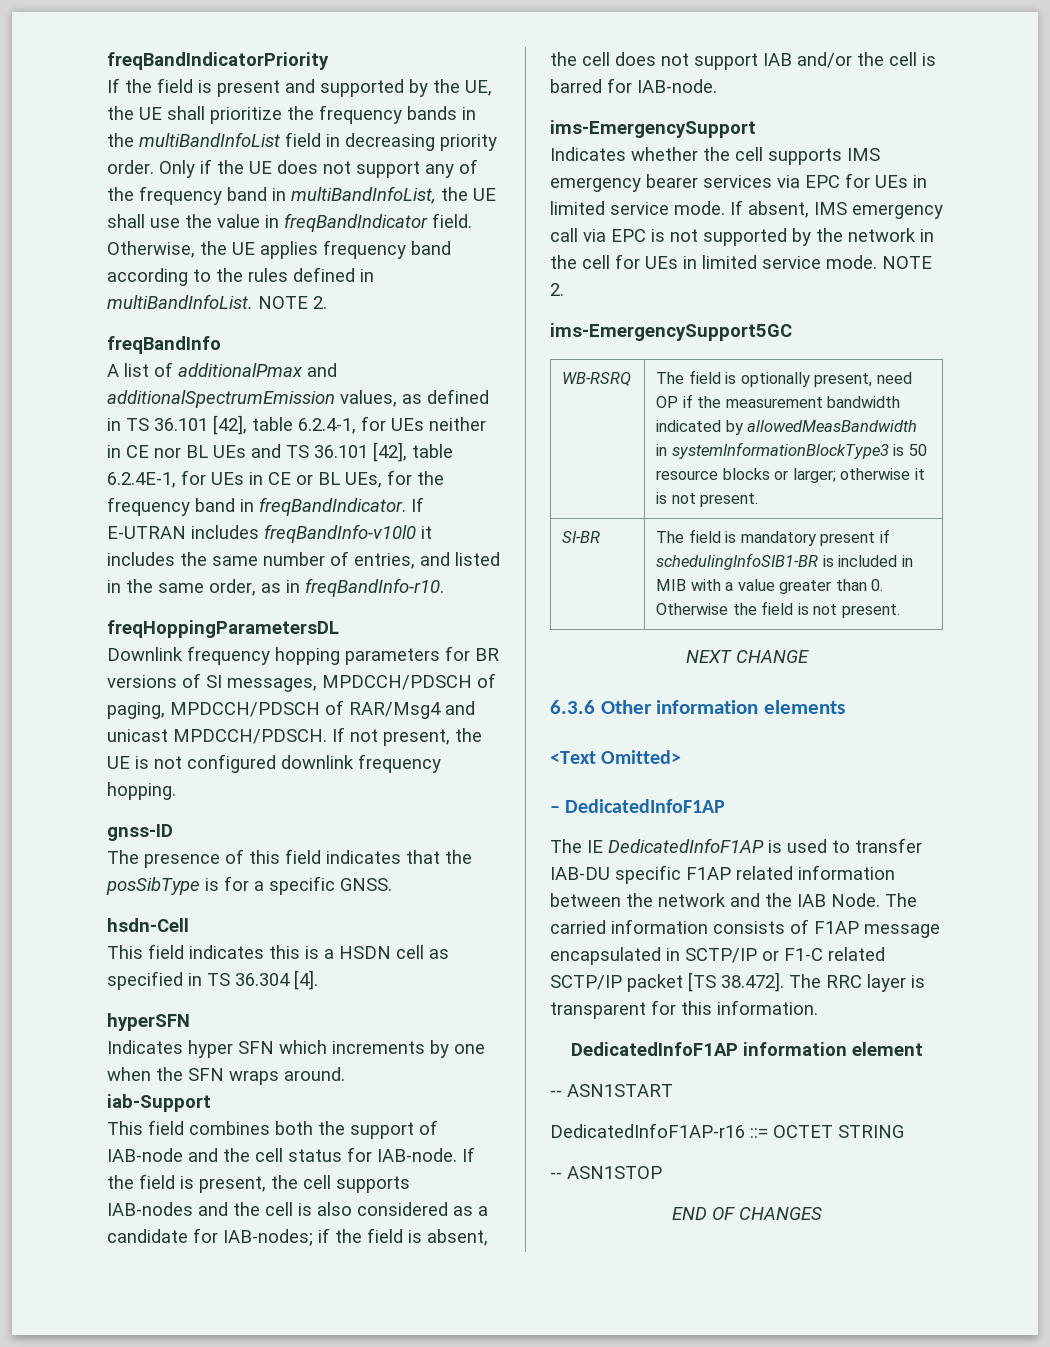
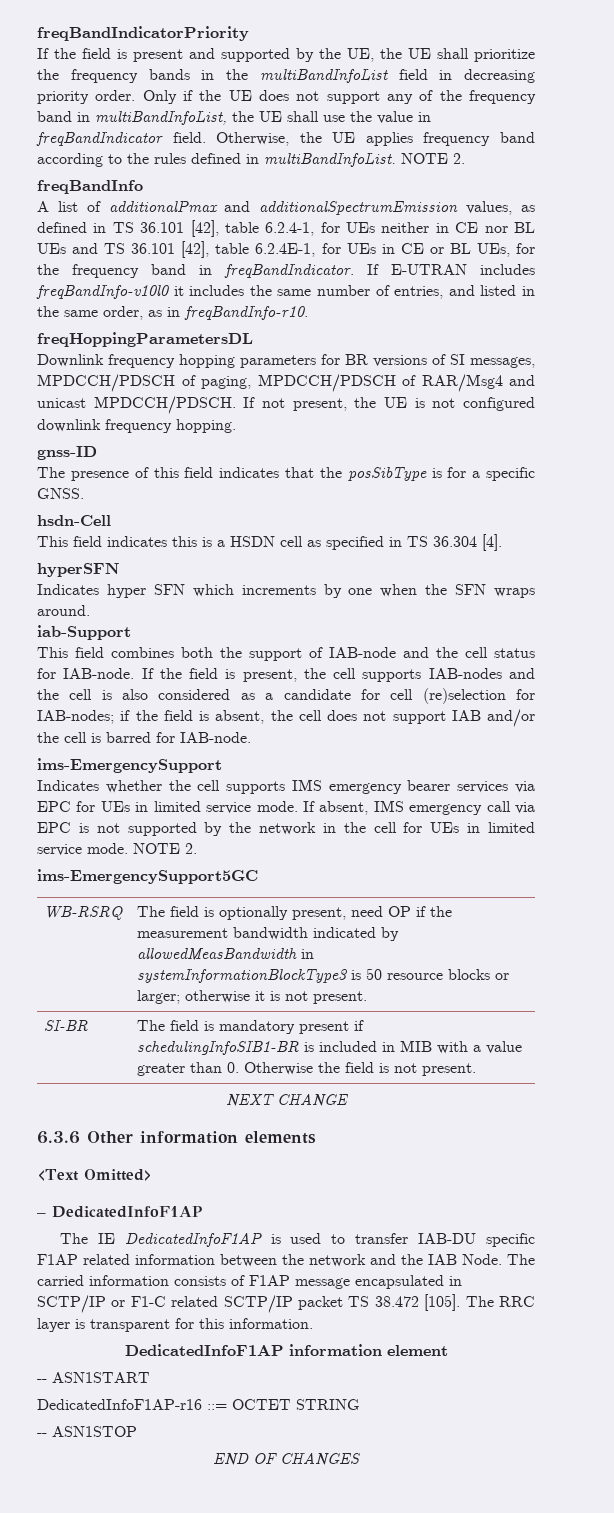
- If the field is present, the cell supports IAB-nodes and the cell is also considered as a candidate for IAB-nodes; if the field is absent, the cell does not support IAB and/or the cell is barred for IAB-node.
+ If the field is present, the cell supports IAB-nodes and the cell is also considered as a candidate for cell (re)selection for IAB-nodes; if the field is absent, the cell does not support IAB and/or the cell is barred for IAB-node.
- The carried information consists of F1AP message encapsulated in SCTP/IP or F1-C related SCTP/IP packet [TS 38.472]. The RRC layer is transparent for this information.
+ The carried information consists of F1AP message encapsulated in SCTP/IP or F1-C related SCTP/IP packet TS 38.472 [105]. The RRC layer is transparent for this information.

